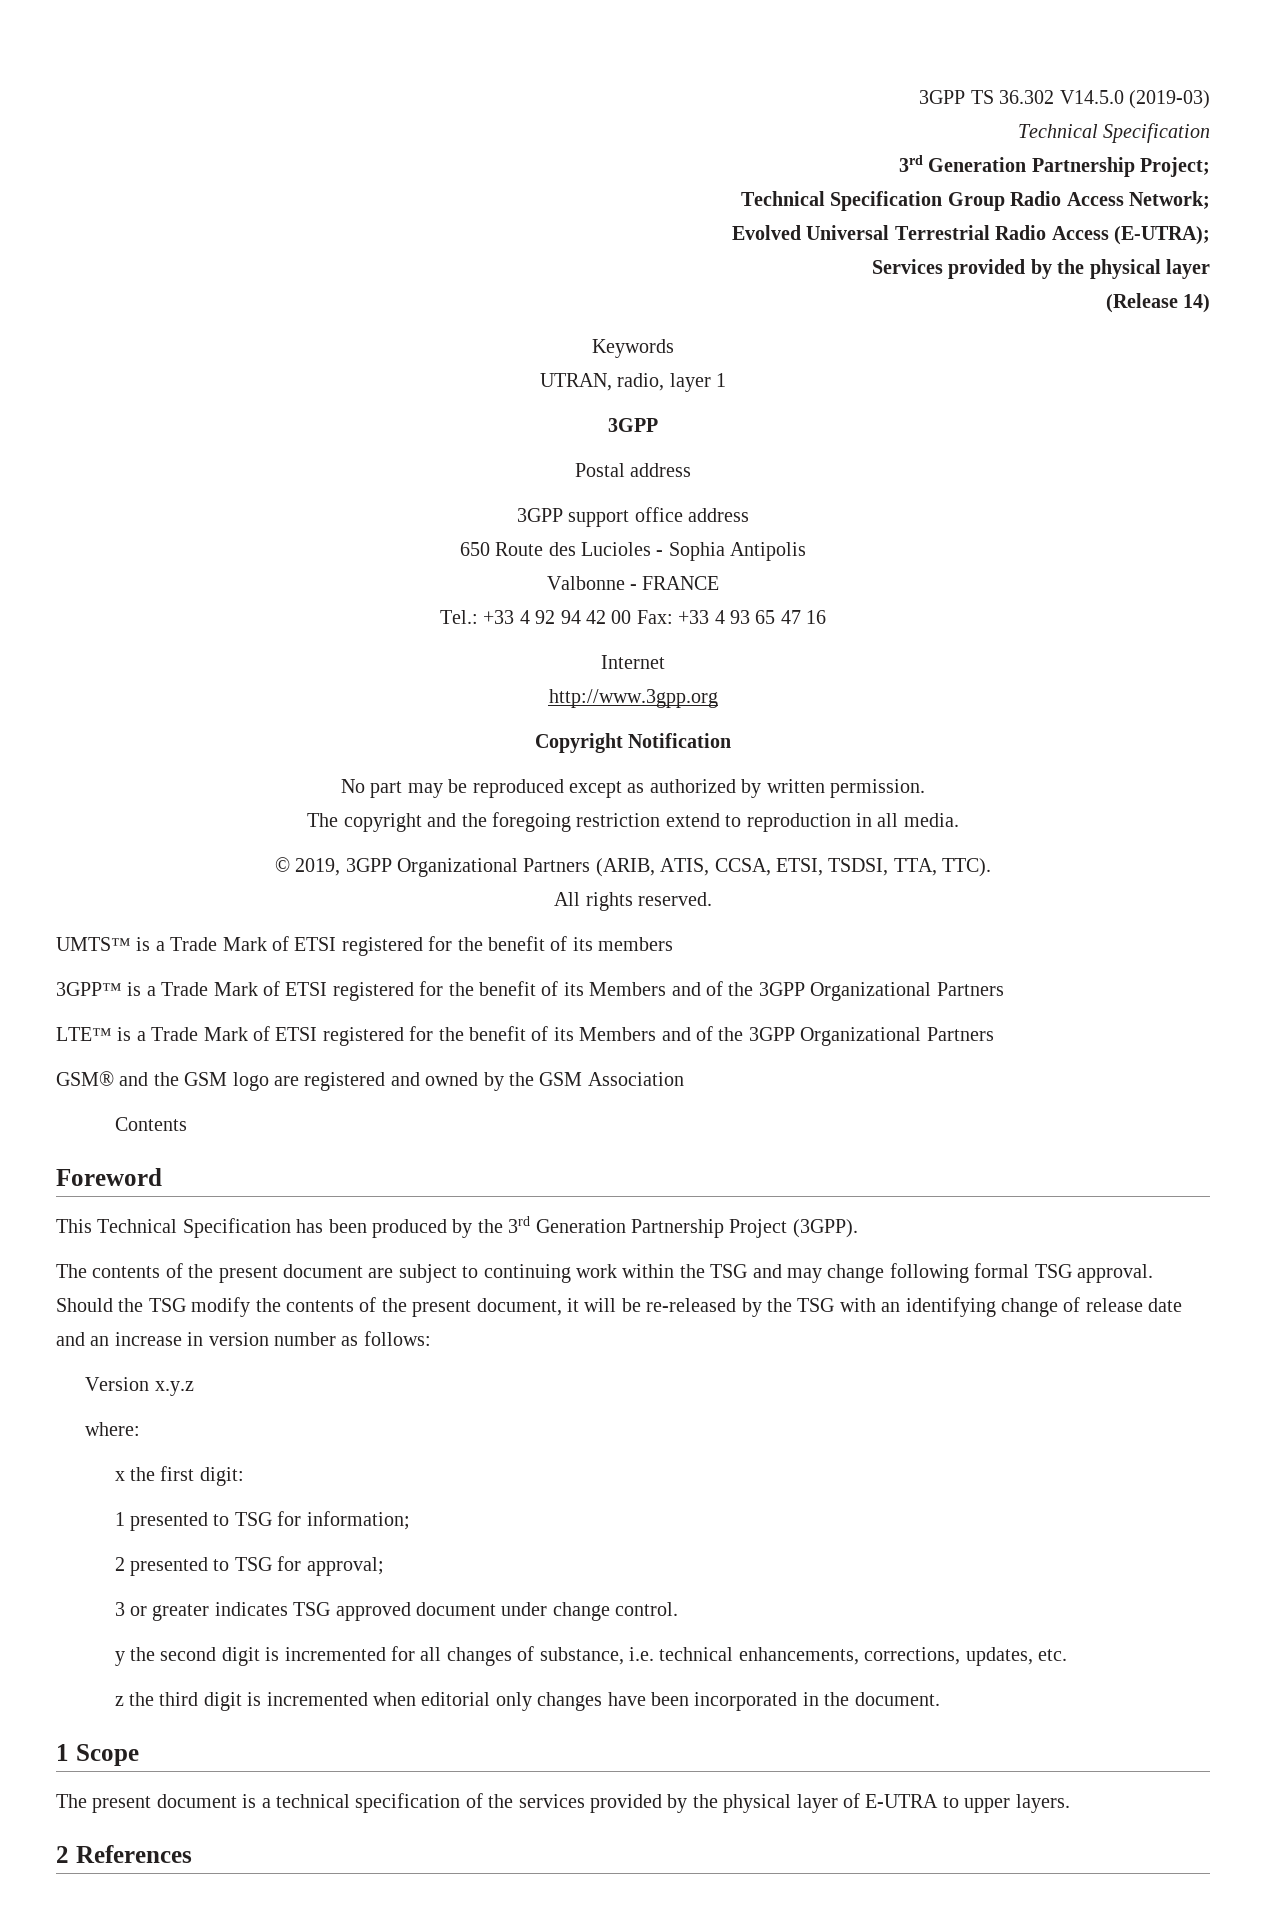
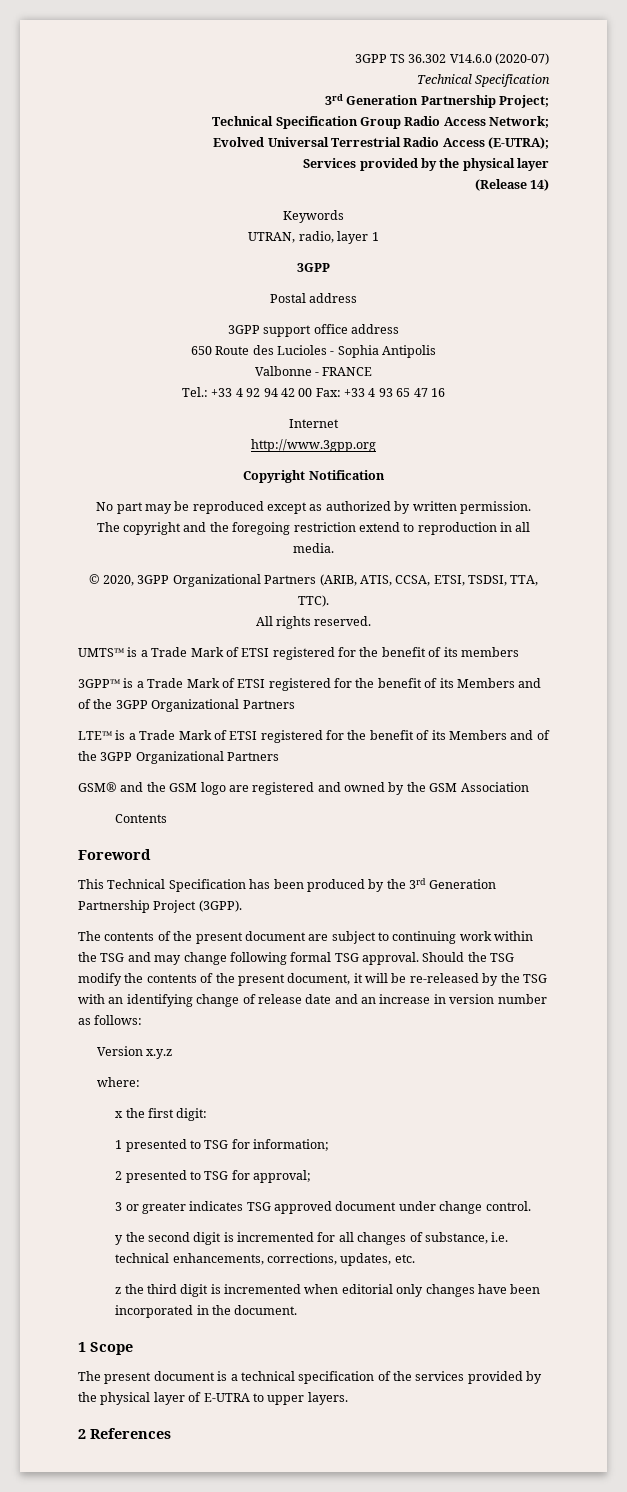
- 3GPP TS 36.302 V14.5.0 (2019-03)
+ 3GPP TS 36.302 V14.6.0 (2020-07)
- © 2019, 3GPP Organizational Partners (ARIB, ATIS, CCSA, ETSI, TSDSI, TTA, TTC).
+ © 2020, 3GPP Organizational Partners (ARIB, ATIS, CCSA, ETSI, TSDSI, TTA, TTC).

